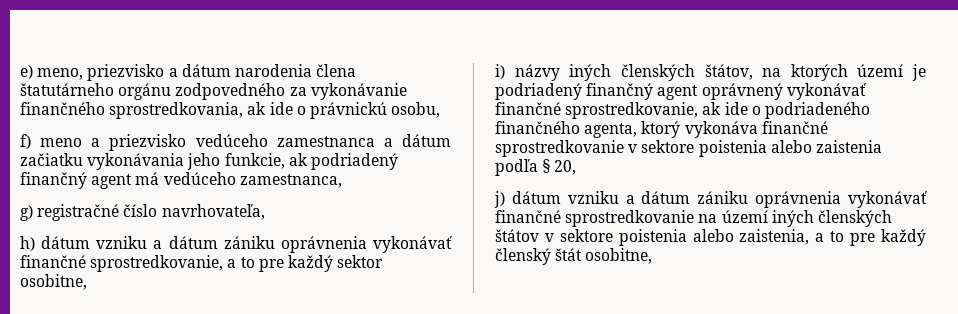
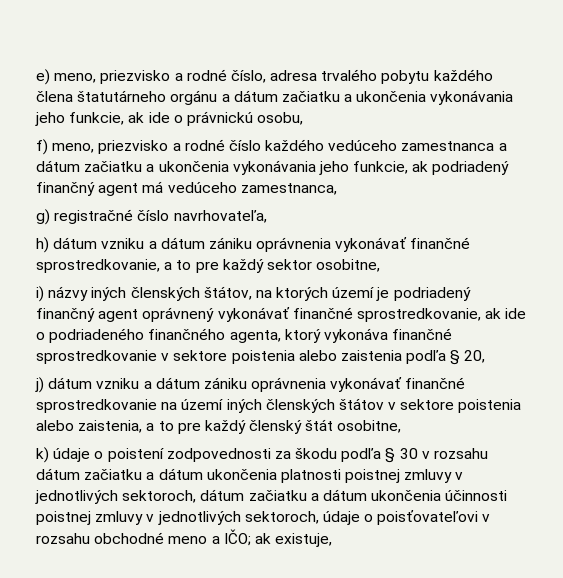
- e) meno, priezvisko a dátum narodenia člena štatutárneho orgánu zodpovedného za vykonávanie finančného sprostredkovania, ak ide o právnickú osobu,
+ e) meno, priezvisko a rodné číslo, adresa trvalého pobytu každého člena štatutárneho orgánu a dátum začiatku a ukončenia vykonávania jeho funkcie, ak ide o právnickú osobu,
- f) meno a priezvisko vedúceho zamestnanca a dátum začiatku vykonávania jeho funkcie, ak podriadený finančný agent má vedúceho zamestnanca,
+ f) meno, priezvisko a rodné číslo každého vedúceho zamestnanca a dátum začiatku a ukončenia vykonávania jeho funkcie, ak podriadený finančný agent má vedúceho zamestnanca,
+ k) údaje o poistení zodpovednosti za škodu podľa § 30 v rozsahu dátum začiatku a dátum ukončenia platnosti poistnej zmluvy v jednotlivých sektoroch, dátum začiatku a dátum ukončenia účinnosti poistnej zmluvy v jednotlivých sektoroch, údaje o poisťovateľovi v rozsahu obchodné meno a IČO; ak existuje,

